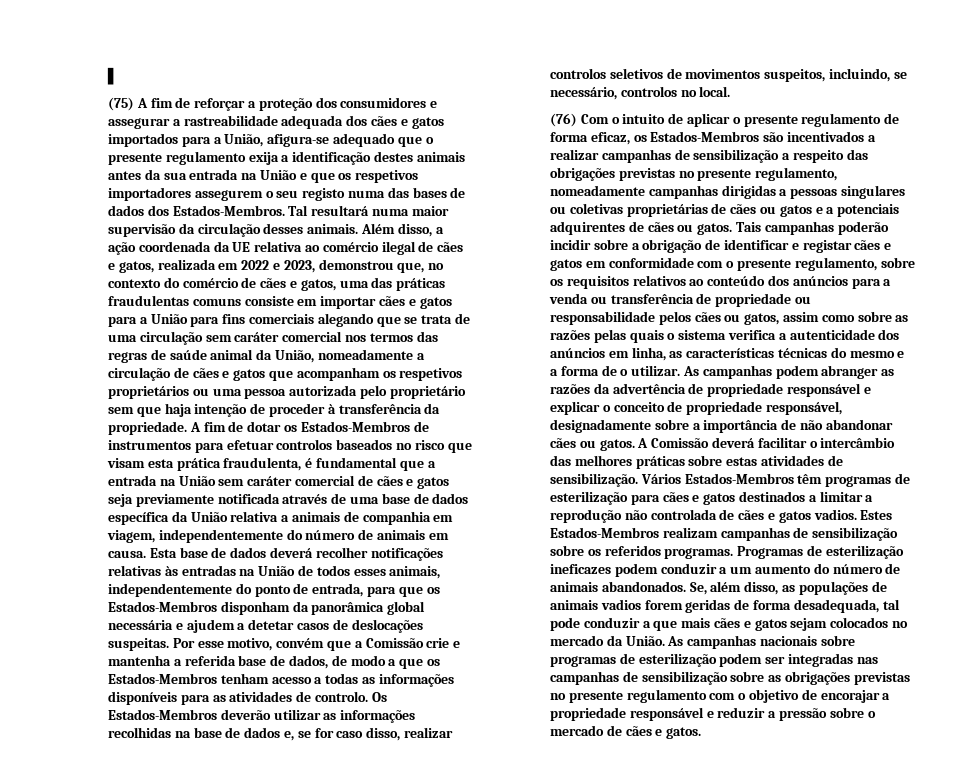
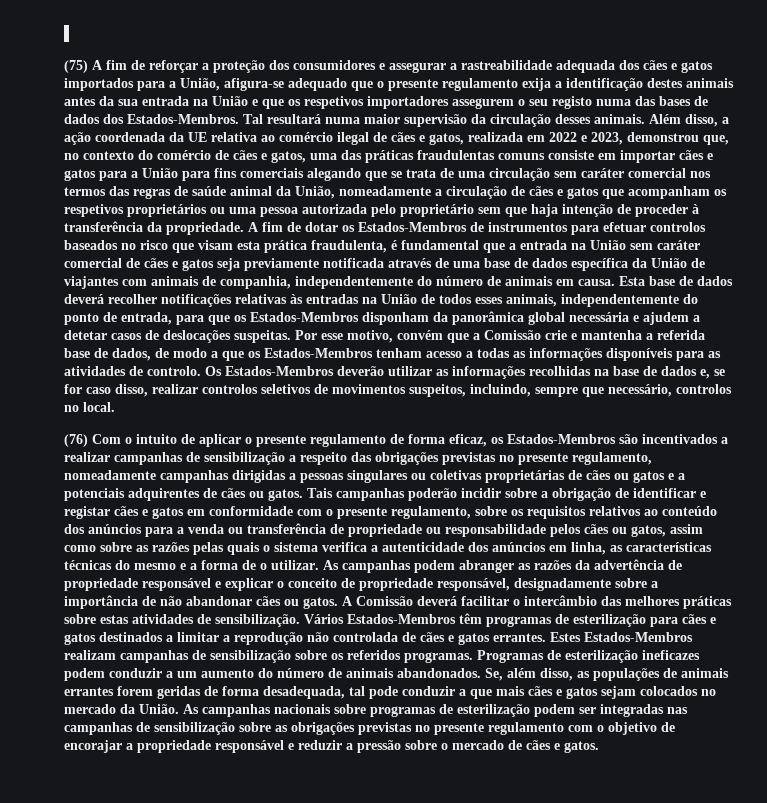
- A fim de dotar os Estados-Membros de instrumentos para efetuar controlos baseados no risco que visam esta prática fraudulenta, é fundamental que a entrada na União sem caráter comercial de cães e gatos seja previamente notificada através de uma base de dados específica da União relativa a animais de companhia em viagem, independentemente do número de animais em causa.
+ A fim de dotar os Estados-Membros de instrumentos para efetuar controlos baseados no risco que visam esta prática fraudulenta, é fundamental que a entrada na União sem caráter comercial de cães e gatos seja previamente notificada através de uma base de dados específica da União de viajantes com animais de companhia, independentemente do número de animais em causa.
- Os Estados-Membros deverão utilizar as informações recolhidas na base de dados e, se for caso disso, realizar controlos seletivos de movimentos suspeitos, incluindo, se necessário, controlos no local.
+ Os Estados-Membros deverão utilizar as informações recolhidas na base de dados e, se for caso disso, realizar controlos seletivos de movimentos suspeitos, incluindo, sempre que necessário, controlos no local.
- Vários Estados-Membros têm programas de esterilização para cães e gatos destinados a limitar a reprodução não controlada de cães e gatos vadios.
+ Vários Estados-Membros têm programas de esterilização para cães e gatos destinados a limitar a reprodução não controlada de cães e gatos errantes.
- Se, além disso, as populações de animais vadios forem geridas de forma desadequada, tal pode conduzir a que mais cães e gatos sejam colocados no mercado da União.
+ Se, além disso, as populações de animais errantes forem geridas de forma desadequada, tal pode conduzir a que mais cães e gatos sejam colocados no mercado da União.

